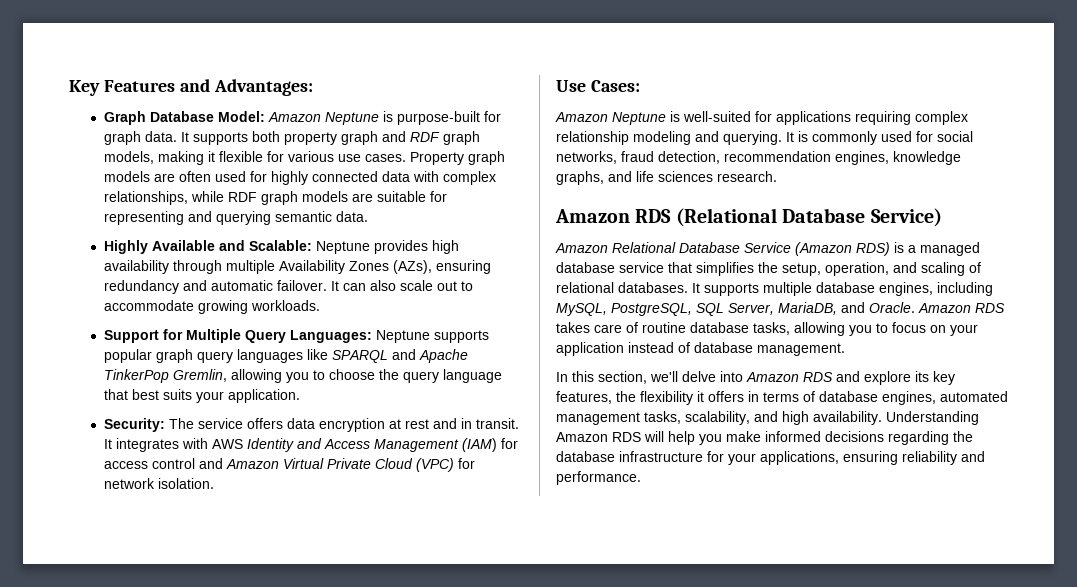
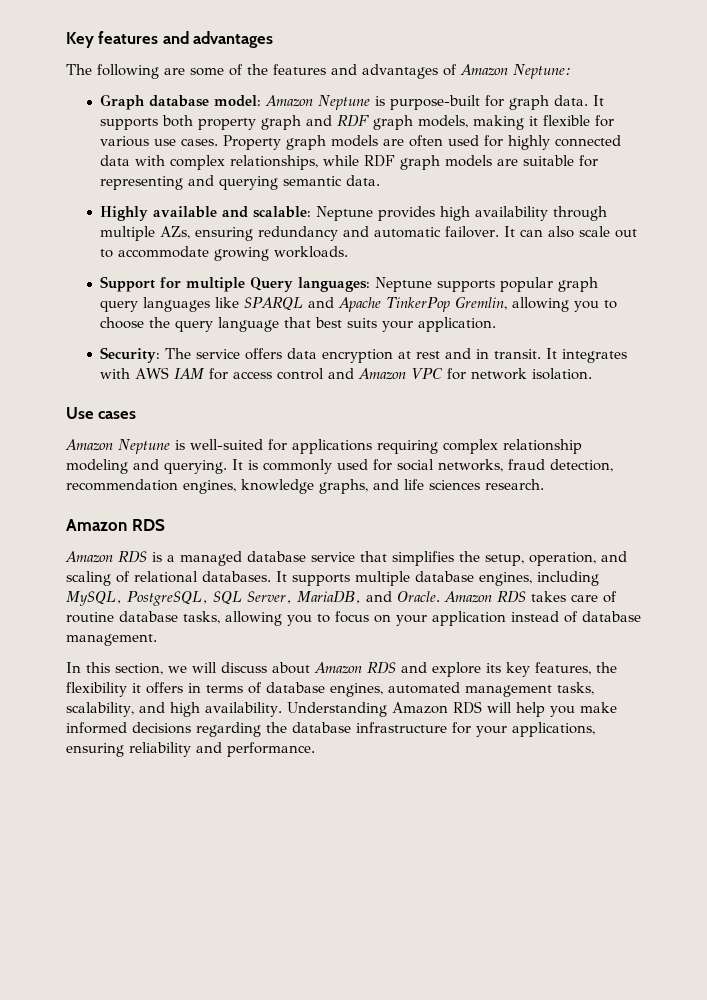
- Key Features and Advantages:
+ Key features and advantages
+ The following are some of the features and advantages of Amazon Neptune:
- Graph Database Model: Amazon Neptune is purpose-built for graph data.
+ Graph database model: Amazon Neptune is purpose-built for graph data.
- Highly Available and Scalable: Neptune provides high availability through multiple Availability Zones (AZs), ensuring redundancy and automatic failover.
+ Highly available and scalable: Neptune provides high availability through multiple AZs, ensuring redundancy and automatic failover.
- Support for Multiple Query Languages: Neptune supports popular graph query languages like SPARQL and Apache TinkerPop Gremlin, allowing you to choose the query language that best suits your application.
+ Support for multiple Query languages: Neptune supports popular graph query languages like SPARQL and Apache TinkerPop Gremlin, allowing you to choose the query language that best suits your application.
- It integrates with AWS Identity and Access Management (IAM) for access control and Amazon Virtual Private Cloud (VPC) for network isolation.
+ It integrates with AWS IAM for access control and Amazon VPC for network isolation.
- Use Cases:
+ Use cases
  It is commonly used for social networks, fraud detection, recommendation engines, knowledge graphs, and life sciences research.
- Amazon RDS (Relational Database Service)
- Amazon Relational Database Service (Amazon RDS) is a managed database service that simplifies the setup, operation, and scaling of relational databases.
+ Amazon RDS
+ Amazon RDS is a managed database service that simplifies the setup, operation, and scaling of relational databases.
- In this section, we'll delve into Amazon RDS and explore its key features, the flexibility it offers in terms of database engines, automated management tasks, scalability, and high availability.
+ In this section, we will discuss about Amazon RDS and explore its key features, the flexibility it offers in terms of database engines, automated management tasks, scalability, and high availability.

